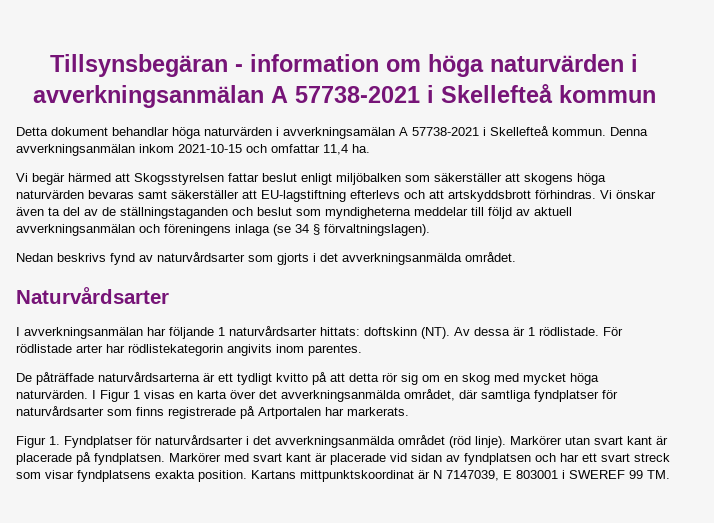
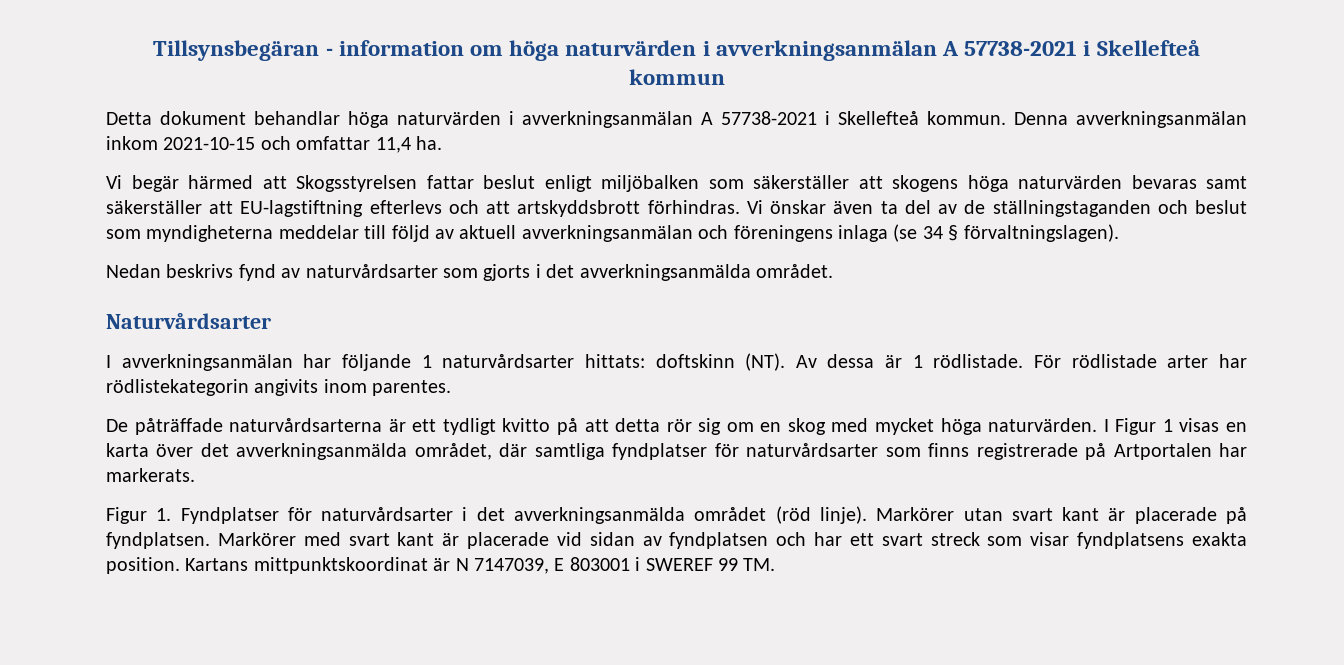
- Detta dokument behandlar höga naturvärden i avverkningsamälan A 57738-2021 i Skellefteå kommun.
+ Detta dokument behandlar höga naturvärden i avverkningsanmälan A 57738-2021 i Skellefteå kommun.

